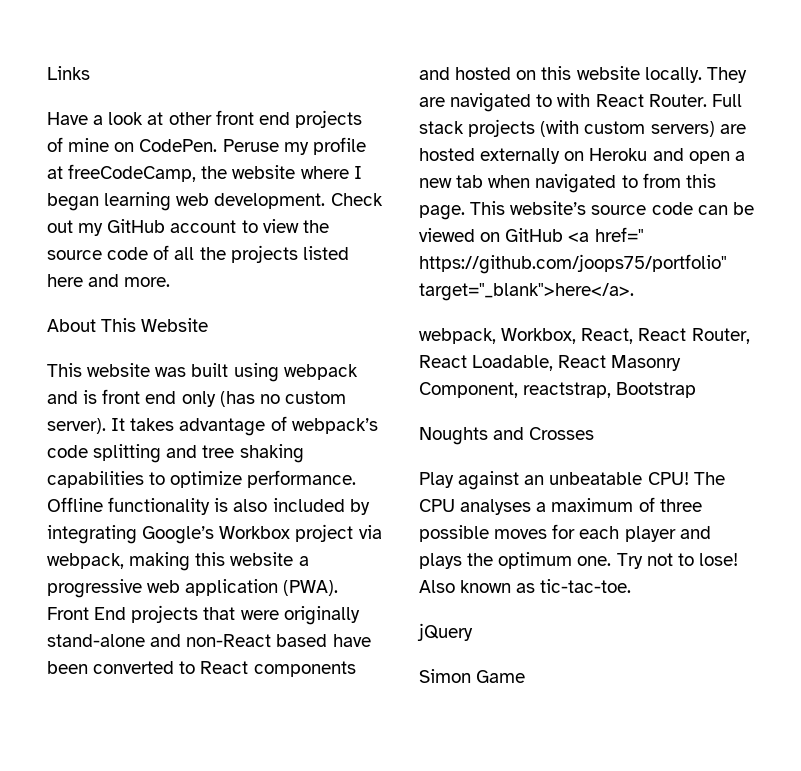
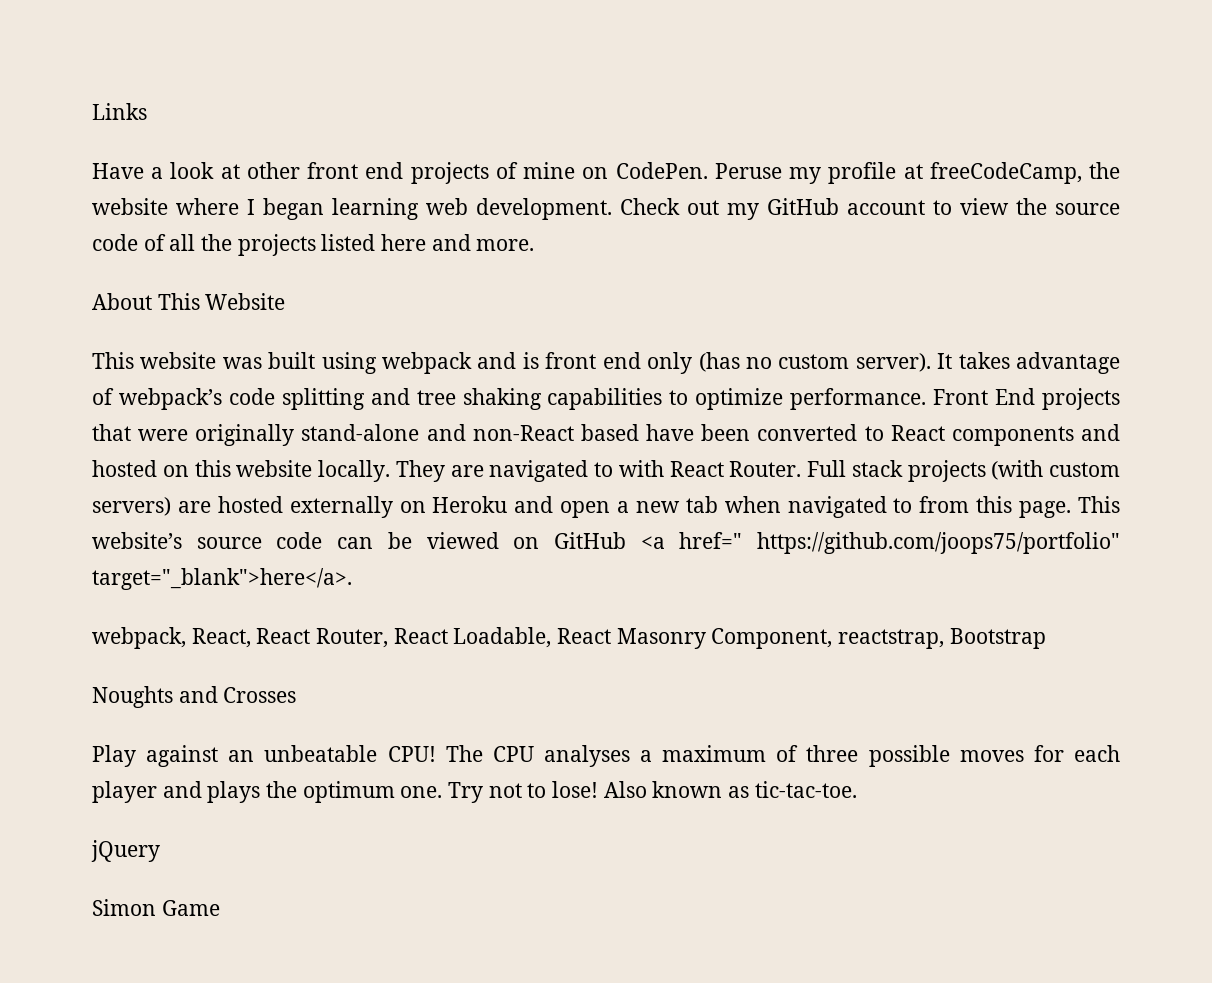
- Offline functionality is also included by integrating Google’s Workbox project via webpack, making this website a progressive web application (PWA).
- webpack, Workbox, React, React Router, React Loadable, React Masonry Component, reactstrap, Bootstrap
+ webpack, React, React Router, React Loadable, React Masonry Component, reactstrap, Bootstrap

